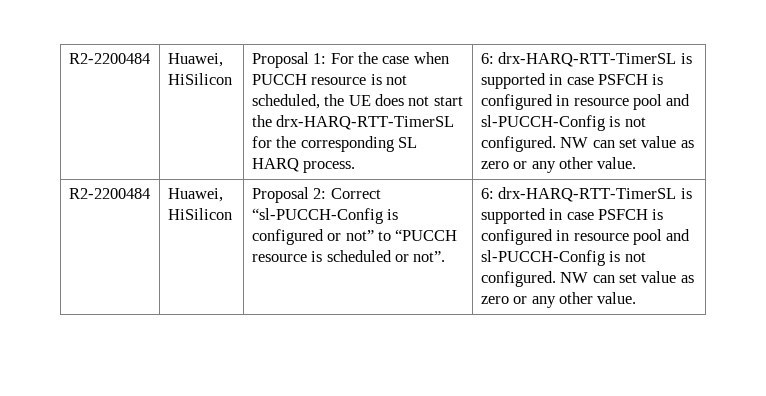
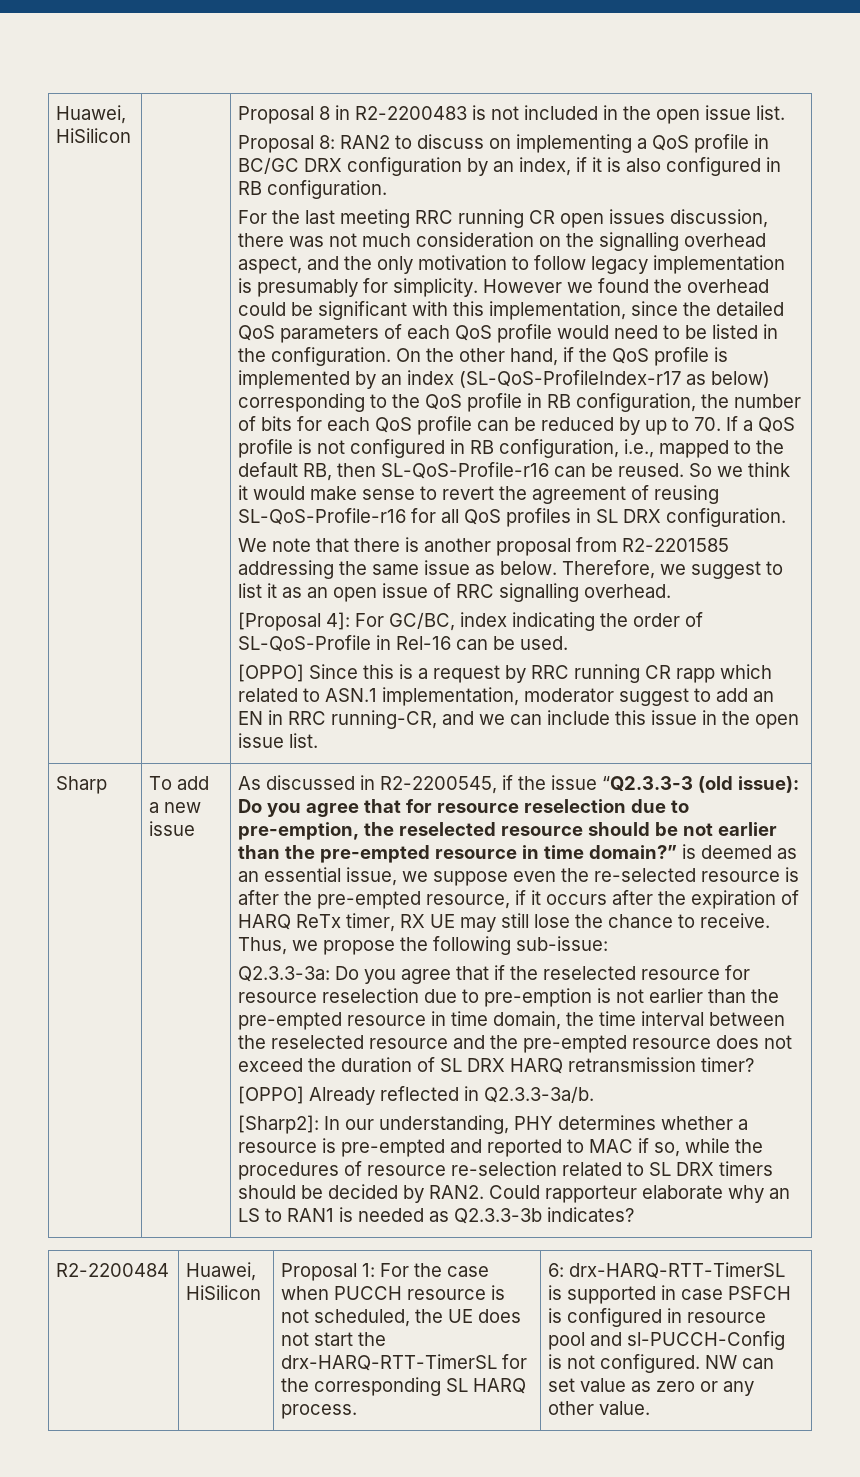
+ Huawei, HiSilicon | | Proposal 8 in R2-2200483 is not included in the open issue list.
+ Proposal 8: RAN2 to discuss on implementing a QoS profile in BC/GC DRX configuration by an index, if it is also configured in RB configuration.
+ For the last meeting RRC running CR open issues discussion, there was not much consideration on the signalling overhead aspect, and the only motivation to follow legacy implementation is presumably for simplicity. However we found the overhead could be significant with this implementation, since the detailed QoS parameters of each QoS profile would need to be listed in the configuration. On the other hand, if the QoS profile is implemented by an index (SL-QoS-ProfileIndex-r17 as below) corresponding to the QoS profile in RB configuration, the number of bits for each QoS profile can be reduced by up to 70. If a QoS profile is not configured in RB configuration, i.e., mapped to the default RB, then SL-QoS-Profile-r16 can be reused. So we think it would make sense to revert the agreement of reusing SL-QoS-Profile-r16 for all QoS profiles in SL DRX configuration.
+ We note that there is another proposal from R2-2201585 addressing the same issue as below. Therefore, we suggest to list it as an open issue of RRC signalling overhead.
+ [Proposal 4]: For GC/BC, index indicating the order of SL-QoS-Profile in Rel-16 can be used.
+ [OPPO] Since this is a request by RRC running CR rapp which related to ASN.1 implementation, moderator suggest to add an EN in RRC running-CR, and we can include this issue in the open issue list.
+ Sharp | To add a new issue | As discussed in R2-2200545, if the issue “Q2.3.3-3 (old issue): Do you agree that for resource reselection due to pre-emption, the reselected resource should be not earlier than the pre-empted resource in time domain?” is deemed as an essential issue, we suppose even the re-selected resource is after the pre-empted resource, if it occurs after the expiration of HARQ ReTx timer, RX UE may still lose the chance to receive. Thus, we propose the following sub-issue:
+ Q2.3.3-3a: Do you agree that if the reselected resource for resource reselection due to pre-emption is not earlier than the pre-empted resource in time domain, the time interval between the reselected resource and the pre-empted resource does not exceed the duration of SL DRX HARQ retransmission timer?
+ [OPPO] Already reflected in Q2.3.3-3a/b.
+ [Sharp2]: In our understanding, PHY determines whether a resource is pre-empted and reported to MAC if so, while the procedures of resource re-selection related to SL DRX timers should be decided by RAN2. Could rapporteur elaborate why an LS to RAN1 is needed as Q2.3.3-3b indicates?
- R2-2200484 | Huawei, HiSilicon | Proposal 2: Correct “sl-PUCCH-Config is configured or not” to “PUCCH resource is scheduled or not”. | 6: drx-HARQ-RTT-TimerSL is supported in case PSFCH is configured in resource pool and sl-PUCCH-Config is not configured. NW can set value as zero or any other value.

